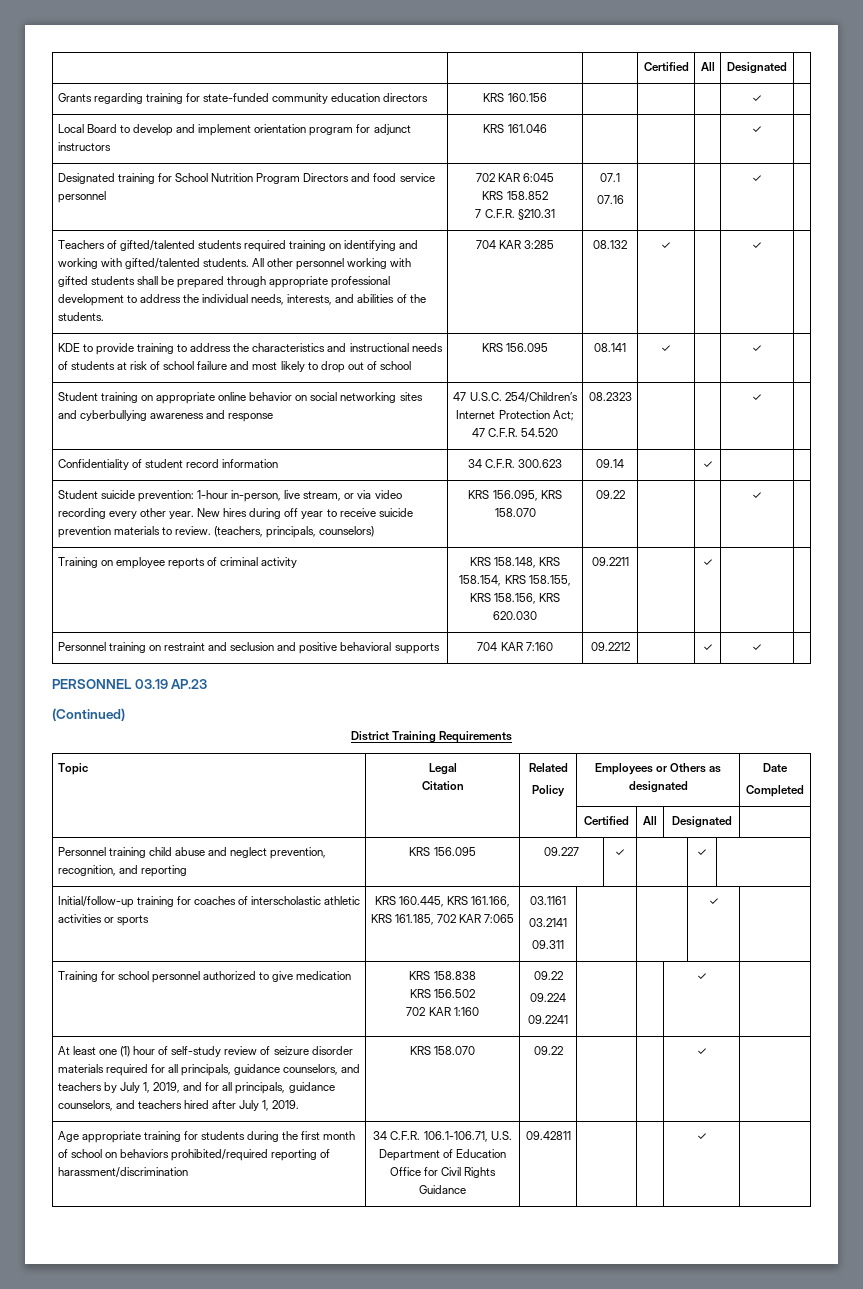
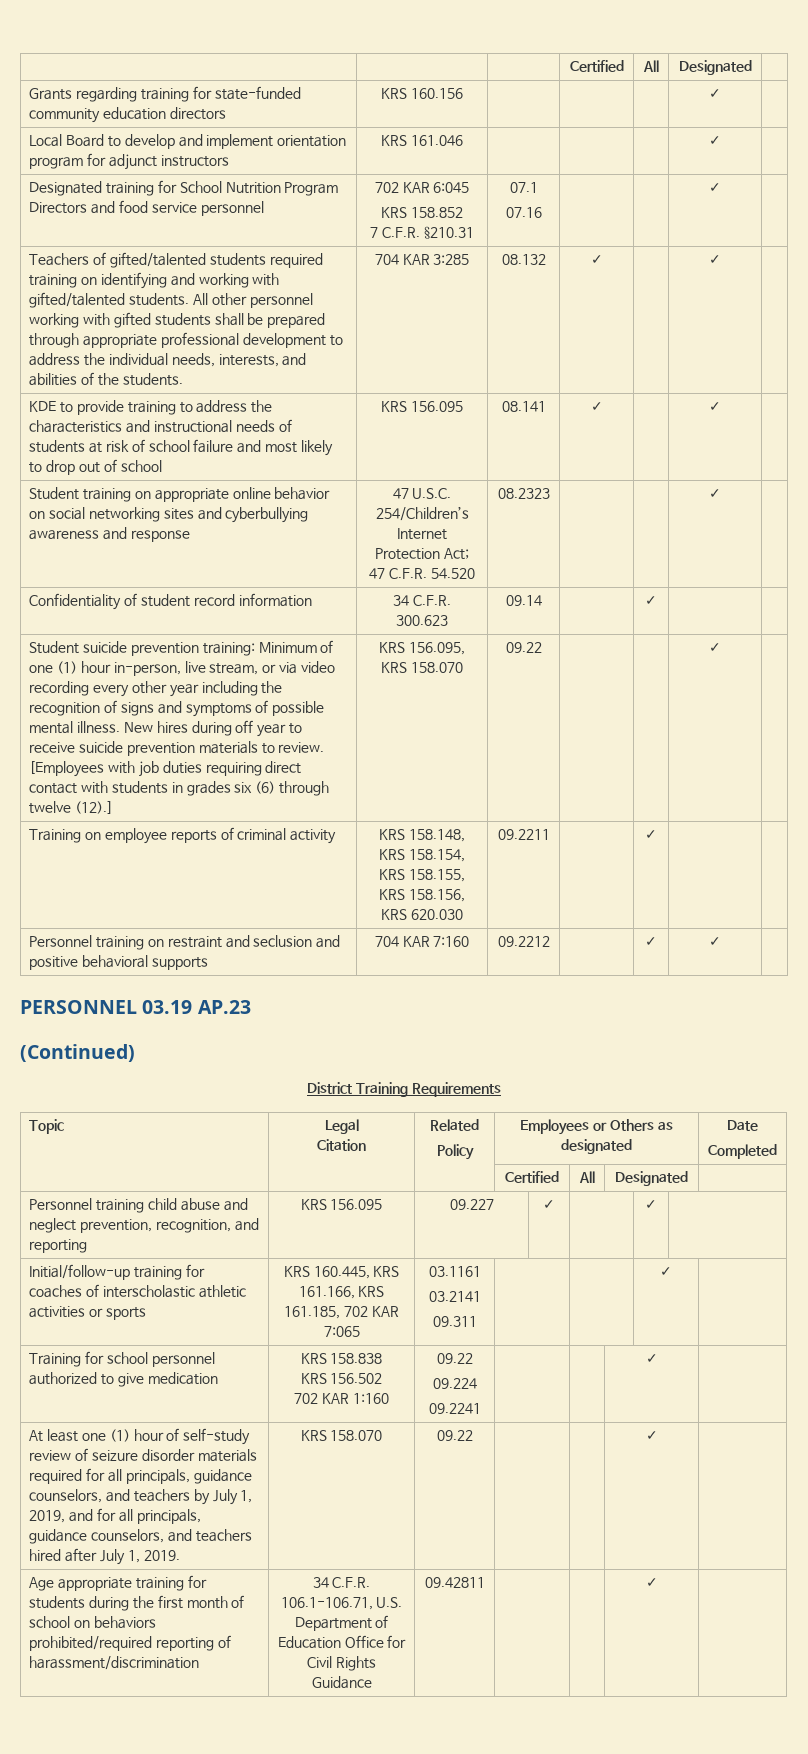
- Student suicide prevention: 1-hour in-person, live stream, or via video recording every other year.
+ Student suicide prevention training: Minimum of one (1) hour in-person, live stream, or via video recording every other year including the recognition of signs and symptoms of possible mental illness.
- (teachers, principals, counselors)
+ [Employees with job duties requiring direct contact with students in grades six (6) through twelve (12).]

